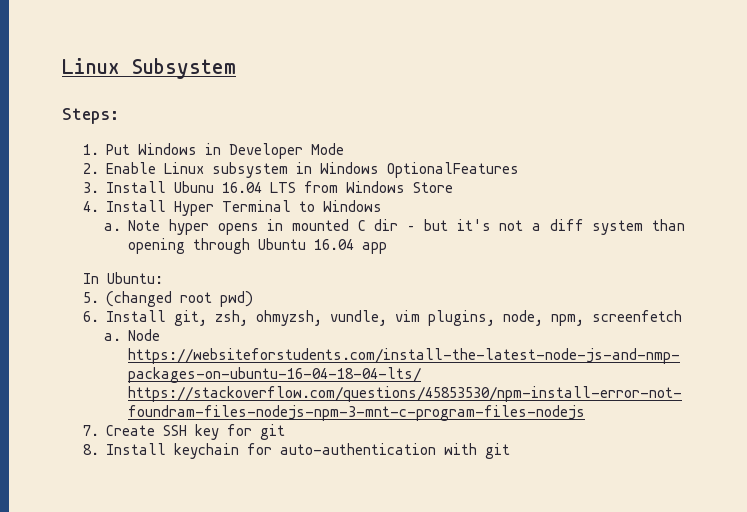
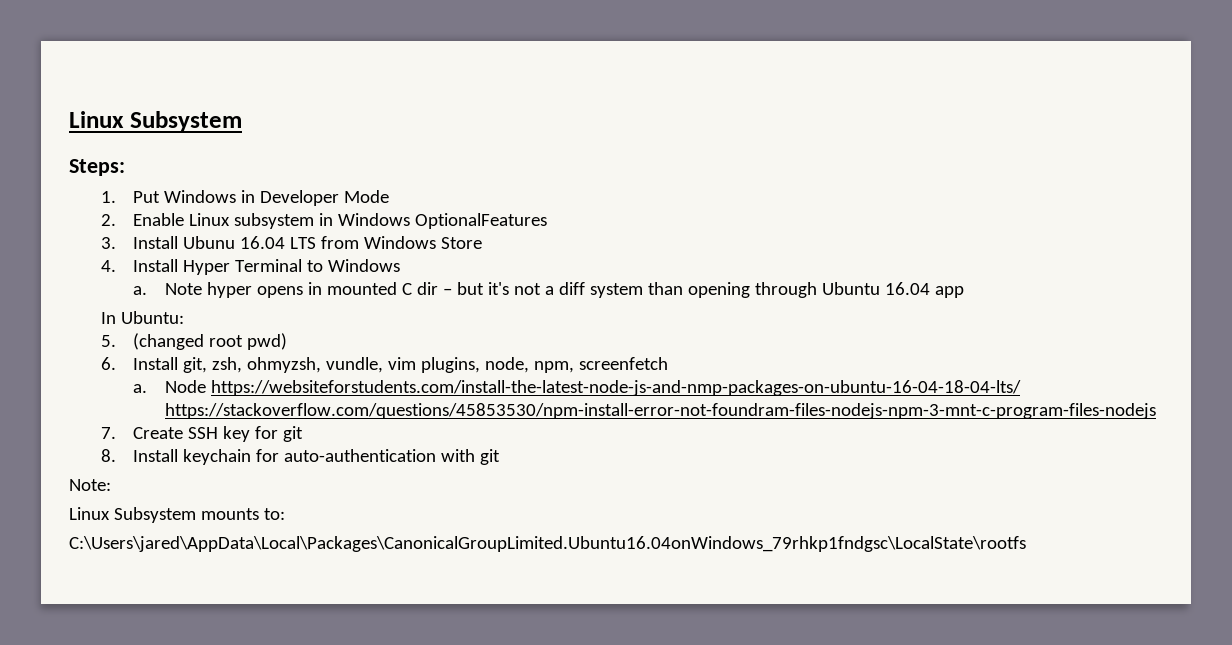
+ Note:
+ Linux Subsystem mounts to:
+ C:\Users\jared\AppData\Local\Packages\CanonicalGroupLimited.Ubuntu16.04onWindows_79rhkp1fndgsc\LocalState\rootfs

